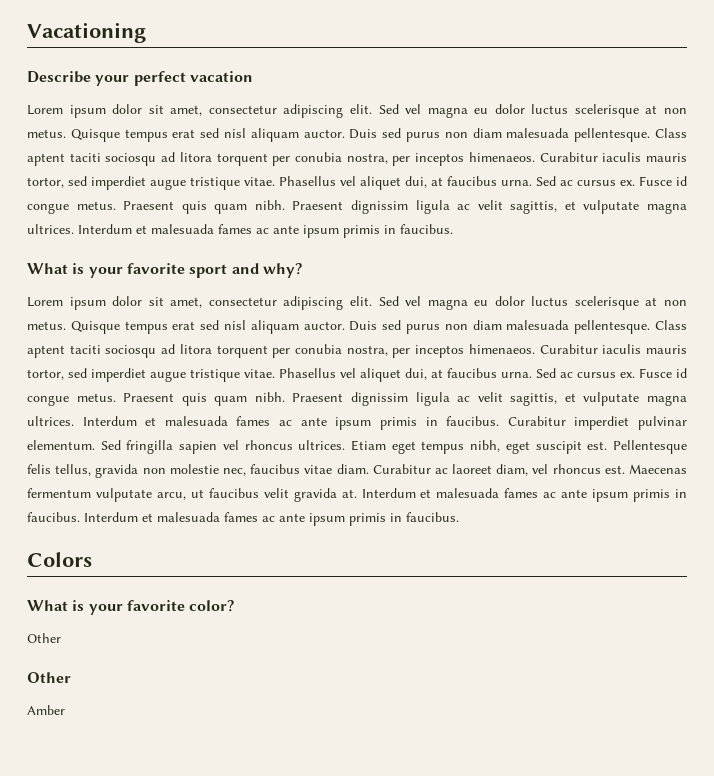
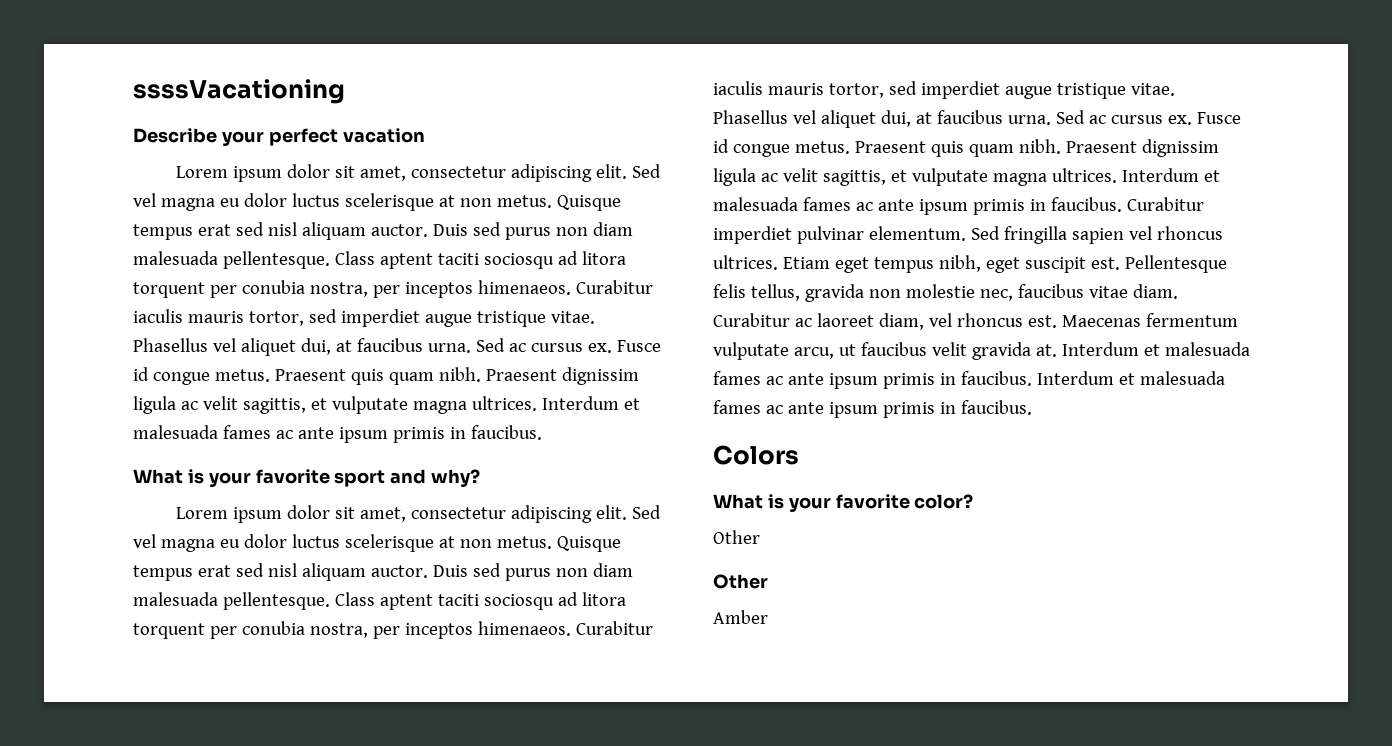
- Vacationing
+ ssssVacationing

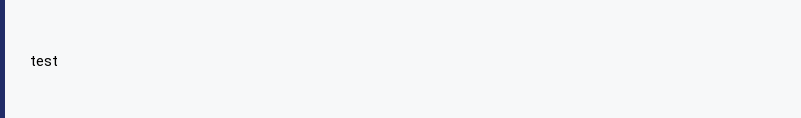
- ssssVacationing
- Describe your perfect vacation
- Lorem ipsum dolor sit amet, consectetur adipiscing elit. Sed vel magna eu dolor luctus scelerisque at non metus. Quisque tempus erat sed nisl aliquam auctor. Duis sed purus non diam malesuada pellentesque. Class aptent taciti sociosqu ad litora torquent per conubia nostra, per inceptos himenaeos. Curabitur iaculis mauris tortor, sed imperdiet augue tristique vitae. Phasellus vel aliquet dui, at faucibus urna. Sed ac cursus ex. Fusce id congue metus. Praesent quis quam nibh. Praesent dignissim ligula ac velit sagittis, et vulputate magna ultrices. Interdum et malesuada fames ac ante ipsum primis in faucibus.
- What is your favorite sport and why?
- Lorem ipsum dolor sit amet, consectetur adipiscing elit. Sed vel magna eu dolor luctus scelerisque at non metus. Quisque tempus erat sed nisl aliquam auctor. Duis sed purus non diam malesuada pellentesque. Class aptent taciti sociosqu ad litora torquent per conubia nostra, per inceptos himenaeos. Curabitur iaculis mauris tortor, sed imperdiet augue tristique vitae. Phasellus vel aliquet dui, at faucibus urna. Sed ac cursus ex. Fusce id congue metus. Praesent quis quam nibh. Praesent dignissim ligula ac velit sagittis, et vulputate magna ultrices. Interdum et malesuada fames ac ante ipsum primis in faucibus. Curabitur imperdiet pulvinar elementum. Sed fringilla sapien vel rhoncus ultrices. Etiam eget tempus nibh, eget suscipit est. Pellentesque felis tellus, gravida non molestie nec, faucibus vitae diam. Curabitur ac laoreet diam, vel rhoncus est. Maecenas fermentum vulputate arcu, ut faucibus velit gravida at. Interdum et malesuada fames ac ante ipsum primis in faucibus. Interdum et malesuada fames ac ante ipsum primis in faucibus.
- Colors
- What is your favorite color?
- Other
- Other
- Amber
+ test

